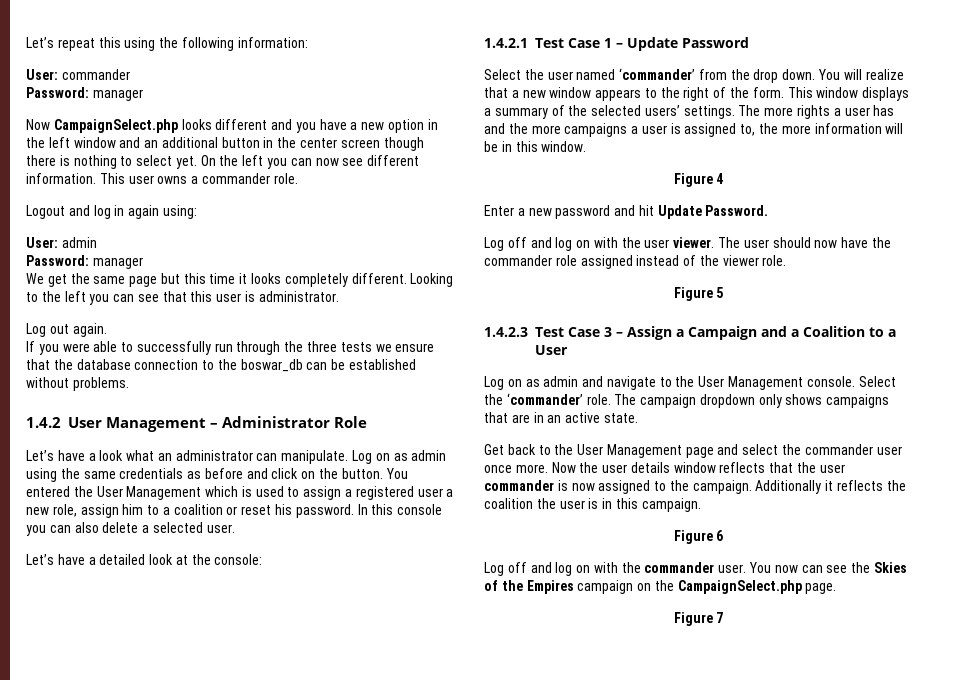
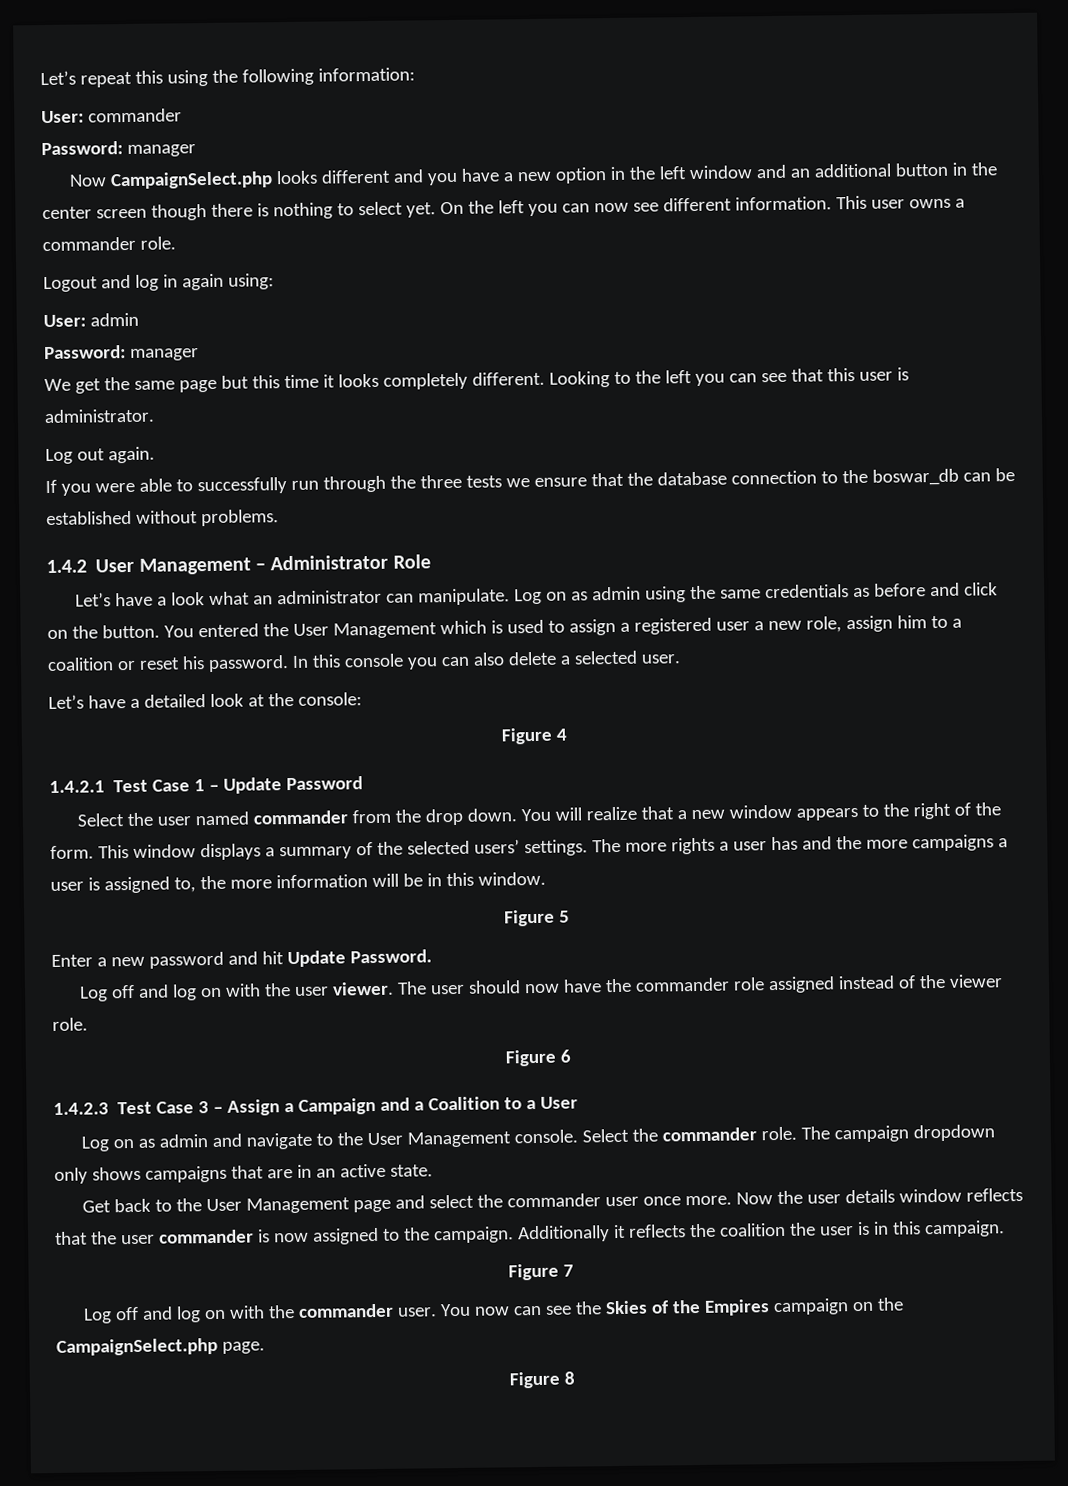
+ Figure 4
- Select the user named ‘commander’ from the drop down.
+ Select the user named commander from the drop down.
- Figure 4
+ Figure 5
- Figure 5
+ Figure 6
- Select the ‘commander’ role.
+ Select the commander role.
- Figure 6
+ Figure 7
- Figure 7
+ Figure 8

